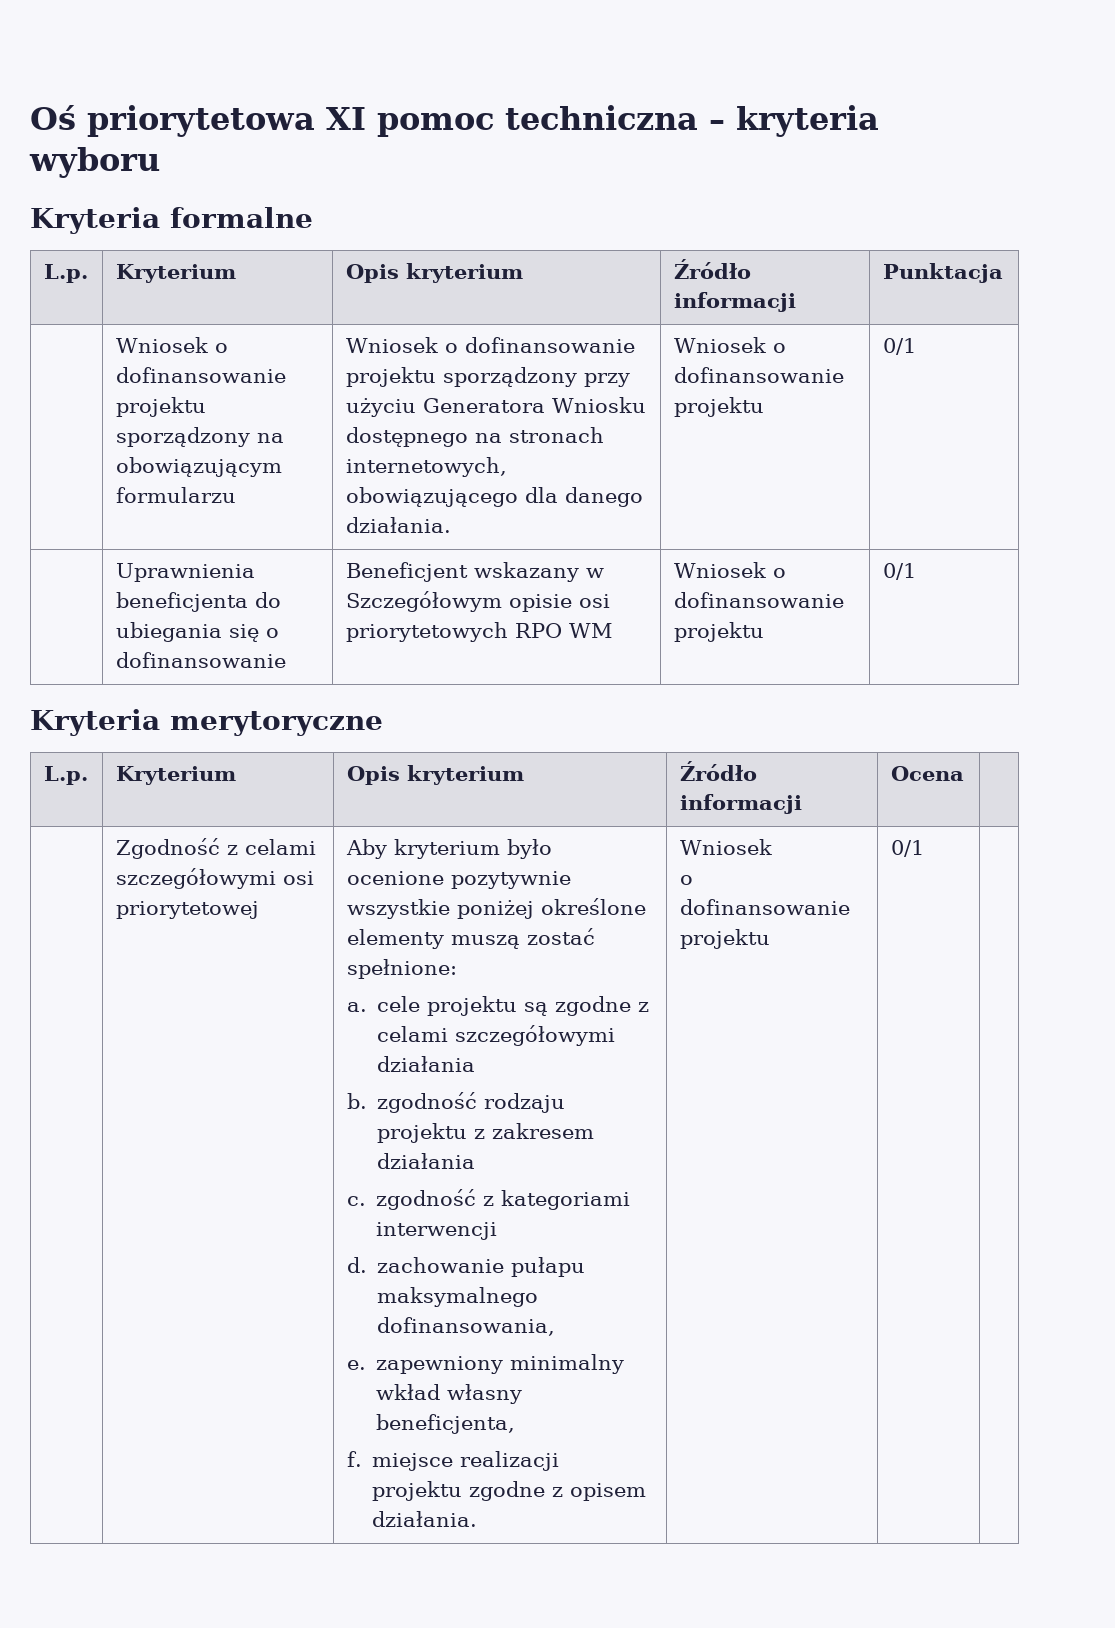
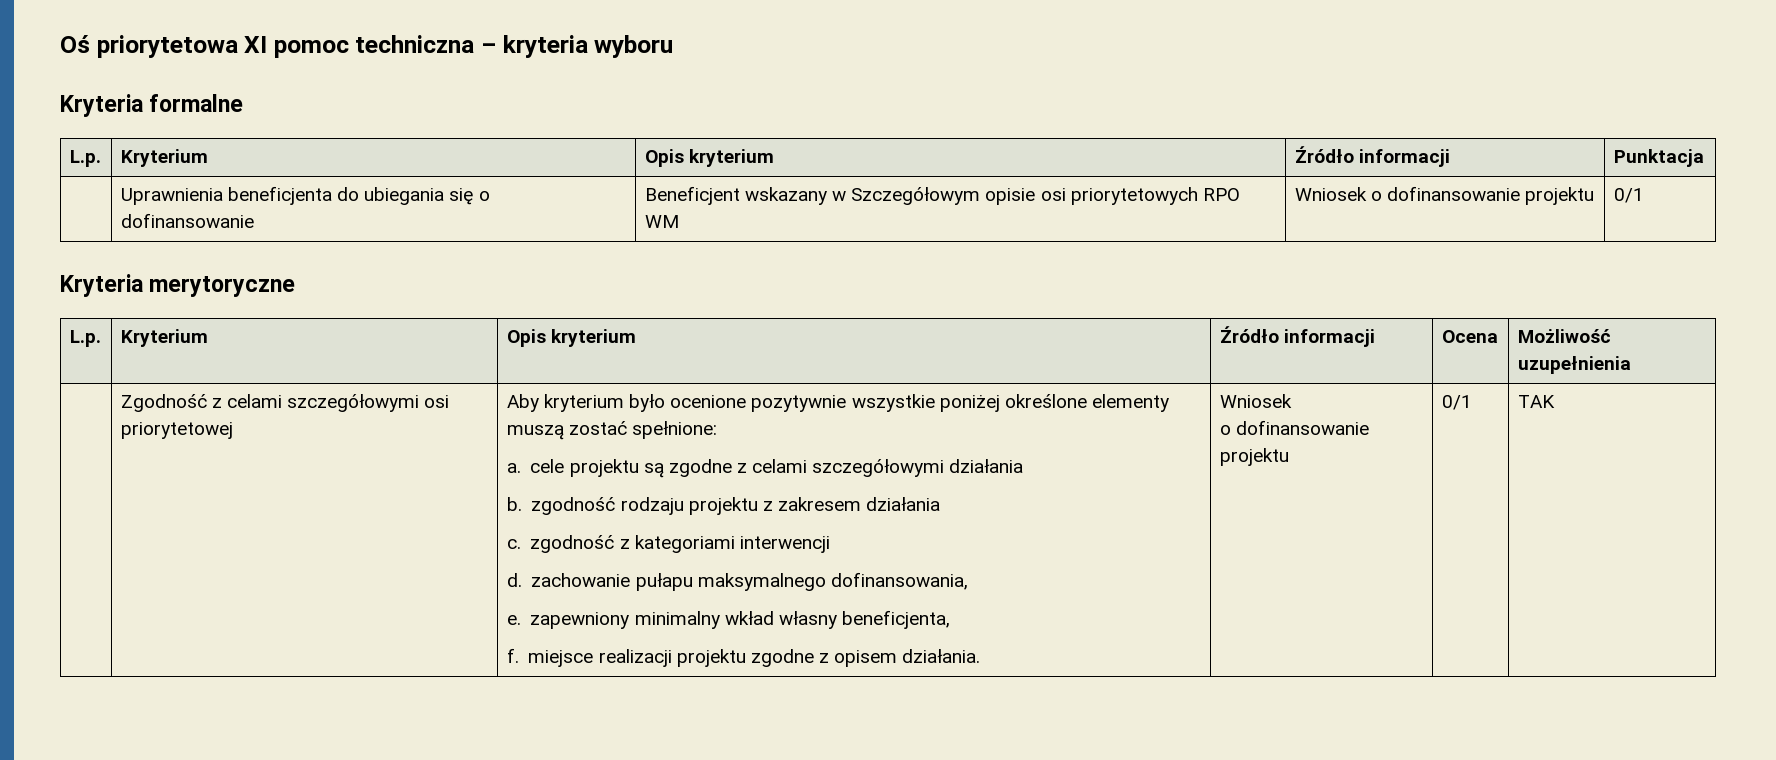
- | Wniosek o dofinansowanie projektu sporządzony na obowiązującym formularzu | Wniosek o dofinansowanie projektu sporządzony przy użyciu Generatora Wniosku dostępnego na stronach internetowych, obowiązującego dla danego działania. | Wniosek o dofinansowanie projektu | 0/1
- L.p. | Kryterium | Opis kryterium | Źródło informacji | Ocena |
+ L.p. | Kryterium | Opis kryterium | Źródło informacji | Ocena | Możliwość uzupełnienia
+ TAK

